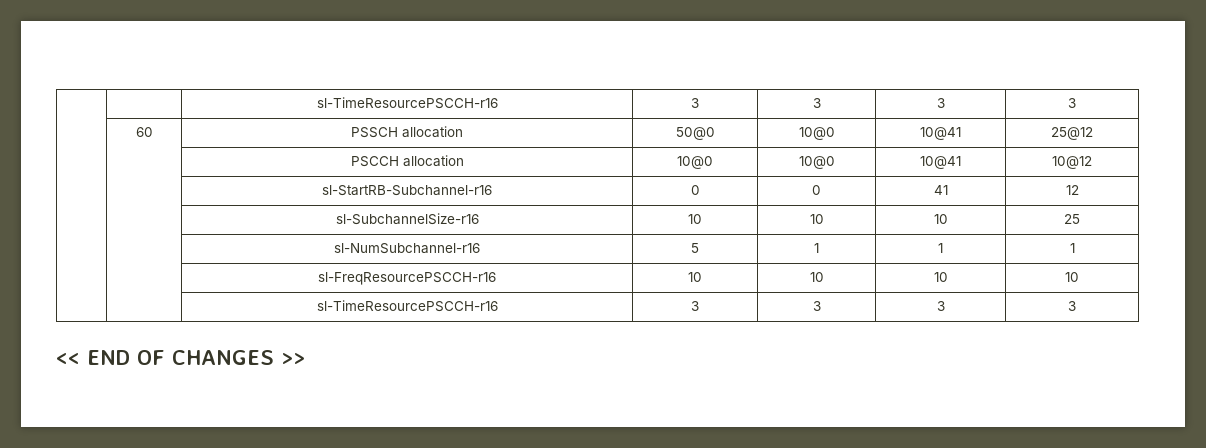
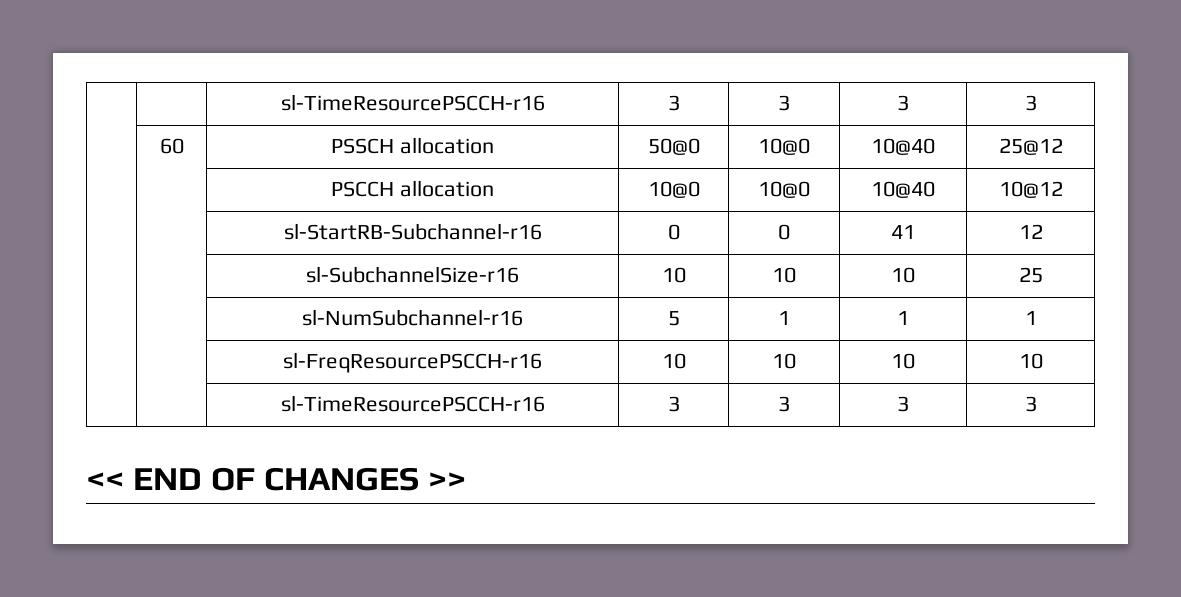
- | 60 | PSSCH allocation | 50@0 | 10@0 | 10@41 | 25@12
+ | 60 | PSSCH allocation | 50@0 | 10@0 | 10@40 | 25@12
- | | PSCCH allocation | 10@0 | 10@0 | 10@41 | 10@12
+ | | PSCCH allocation | 10@0 | 10@0 | 10@40 | 10@12

